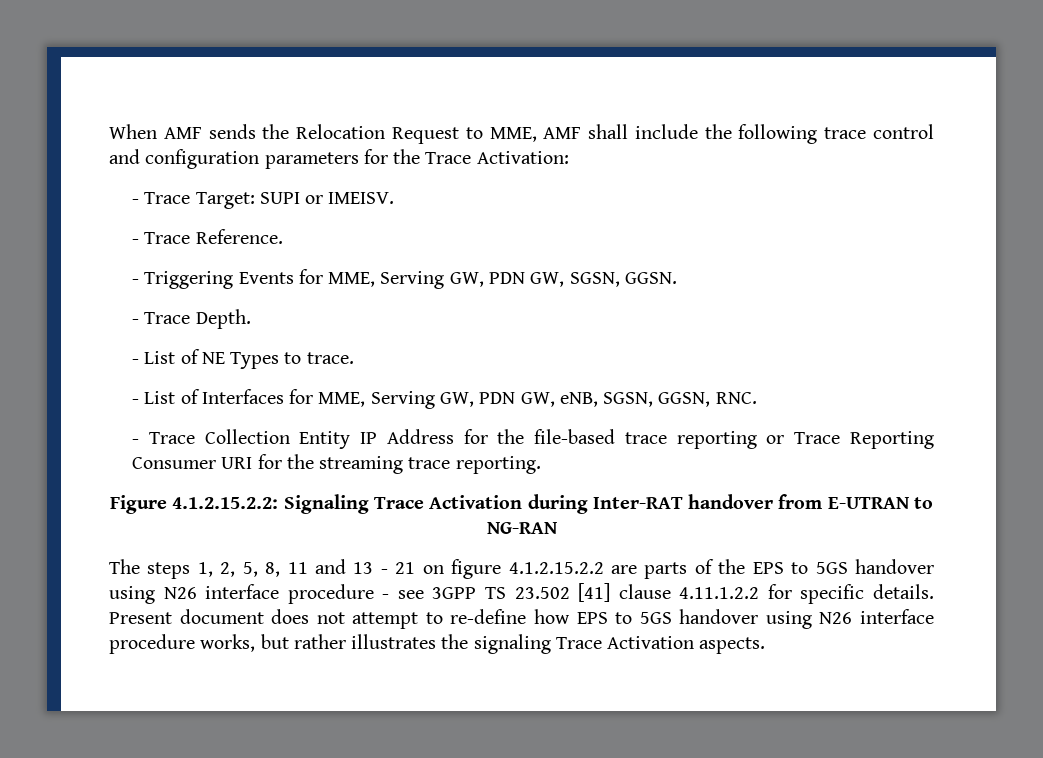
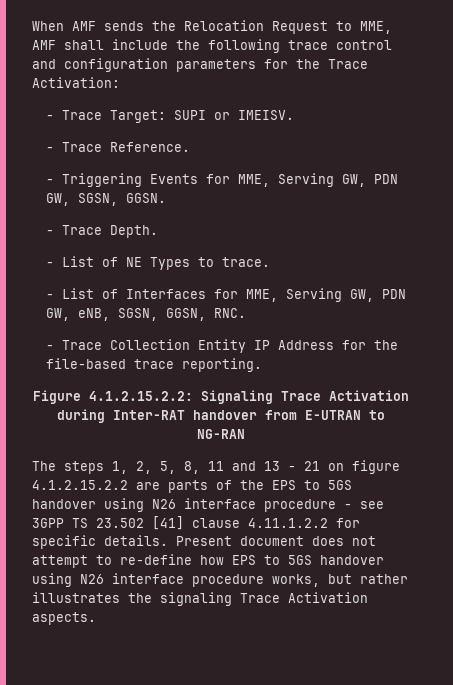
- - Trace Collection Entity IP Address for the file-based trace reporting or Trace Reporting Consumer URI for the streaming trace reporting.
+ - Trace Collection Entity IP Address for the file-based trace reporting.

